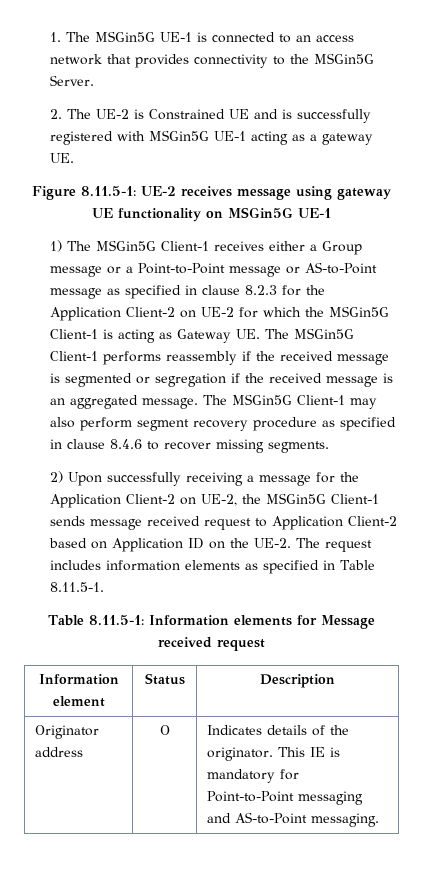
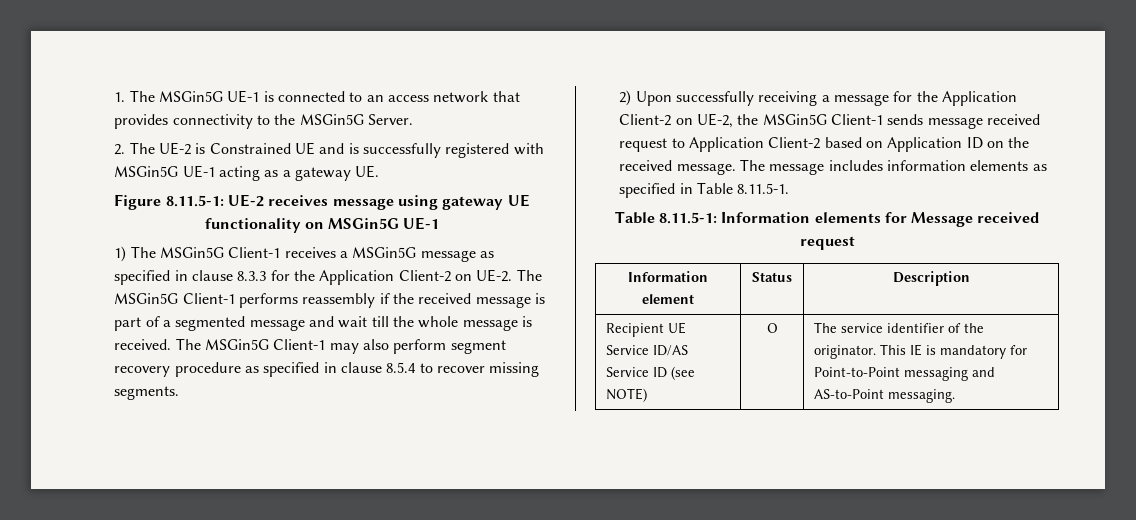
- 1) The MSGin5G Client-1 receives either a Group message or a Point-to-Point message or AS-to-Point message as specified in clause 8.2.3 for the Application Client-2 on UE-2 for which the MSGin5G Client-1 is acting as Gateway UE. The MSGin5G Client-1 performs reassembly if the received message is segmented or segregation if the received message is an aggregated message.
+ 1) The MSGin5G Client-1 receives a MSGin5G message as specified in clause 8.3.3 for the Application Client-2 on UE-2. The MSGin5G Client-1 performs reassembly if the received message is part of a segmented message and wait till the whole message is received.
- The MSGin5G Client-1 may also perform segment recovery procedure as specified in clause 8.4.6 to recover missing segments.
+ The MSGin5G Client-1 may also perform segment recovery procedure as specified in clause 8.5.4 to recover missing segments.
- 2) Upon successfully receiving a message for the Application Client-2 on UE-2, the MSGin5G Client-1 sends message received request to Application Client-2 based on Application ID on the UE-2. The request includes information elements as specified in Table 8.11.5-1.
+ 2) Upon successfully receiving a message for the Application Client-2 on UE-2, the MSGin5G Client-1 sends message received request to Application Client-2 based on Application ID on the received message. The message includes information elements as specified in Table 8.11.5-1.
- Originator address | O | Indicates details of the originator. This IE is mandatory for Point-to-Point messaging and AS-to-Point messaging.
+ Recipient UE Service ID/AS Service ID (see NOTE) | O | The service identifier of the originator. This IE is mandatory for Point-to-Point messaging and AS-to-Point messaging.

